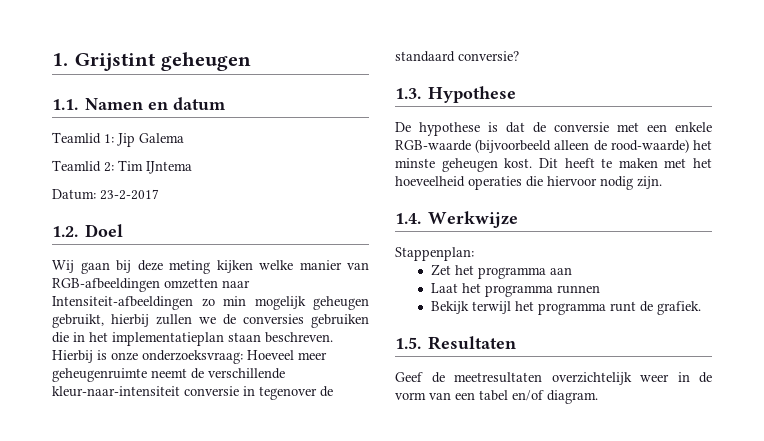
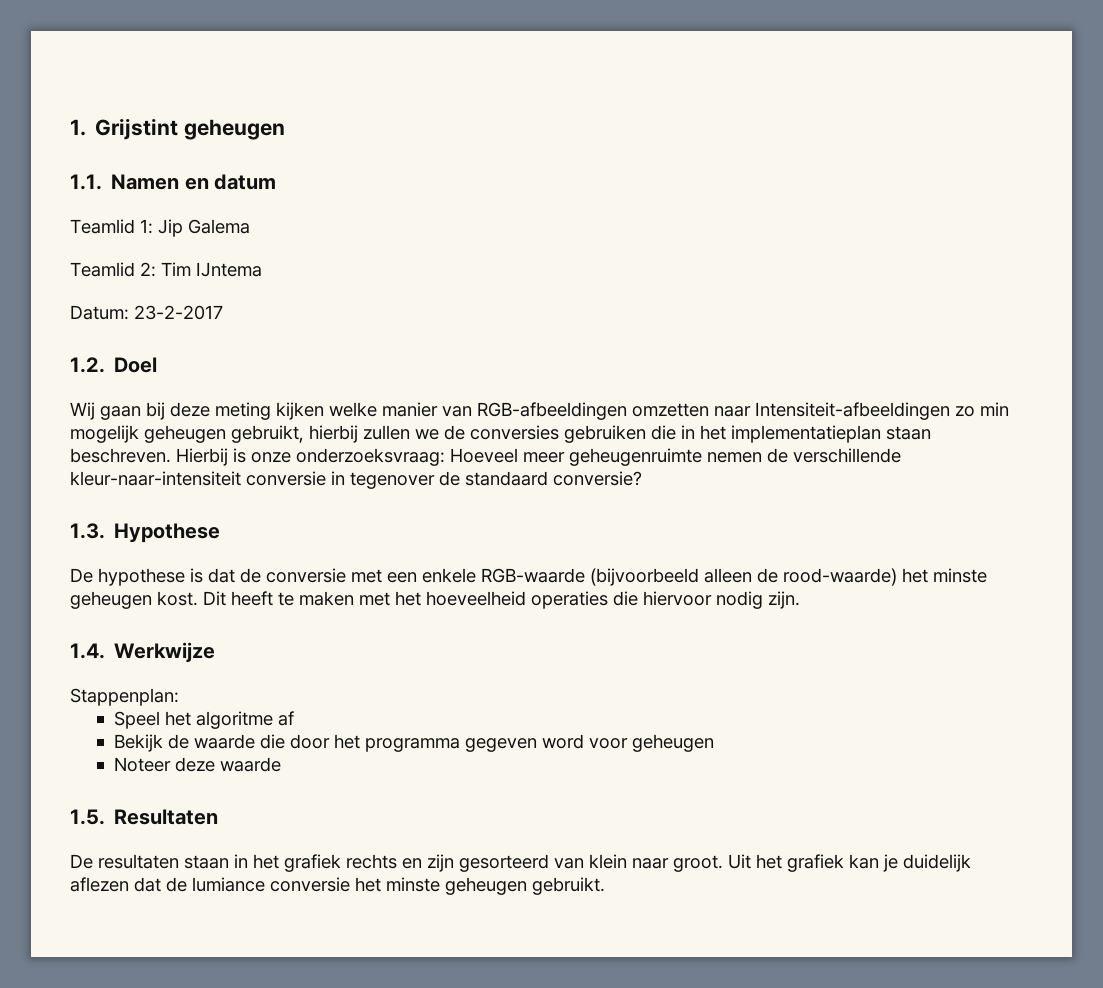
- Hierbij is onze onderzoeksvraag: Hoeveel meer geheugenruimte neemt de verschillende kleur-naar-intensiteit conversie in tegenover de standaard conversie?
+ Hierbij is onze onderzoeksvraag: Hoeveel meer geheugenruimte nemen de verschillende kleur-naar-intensiteit conversie in tegenover de standaard conversie?
- Zet het programma aan
- Laat het programma runnen
- Bekijk terwijl het programma runt de grafiek.
+ Speel het algoritme af
+ Bekijk de waarde die door het programma gegeven word voor geheugen
+ Noteer deze waarde
  1.5. Resultaten
- Geef de meetresultaten overzichtelijk weer in de vorm van een tabel en/of diagram.
+ De resultaten staan in het grafiek rechts en zijn gesorteerd van klein naar groot. Uit het grafiek kan je duidelijk aflezen dat de lumiance conversie het minste geheugen gebruikt.

